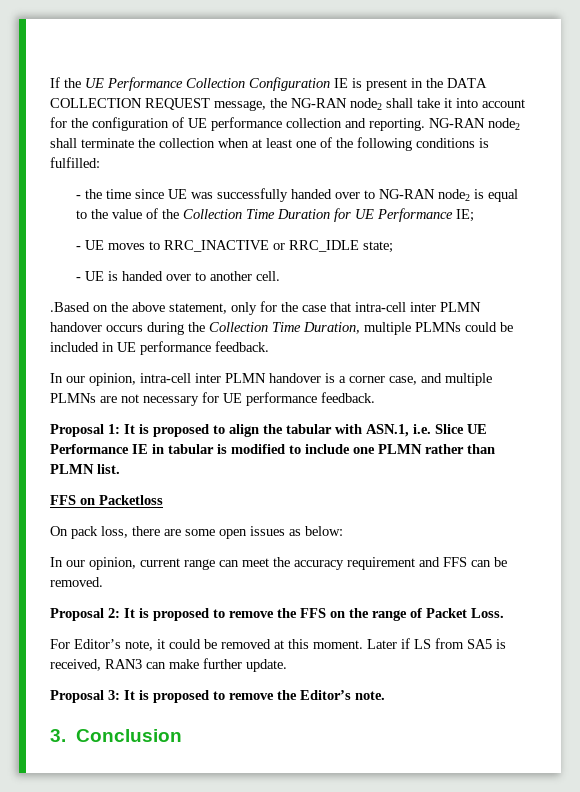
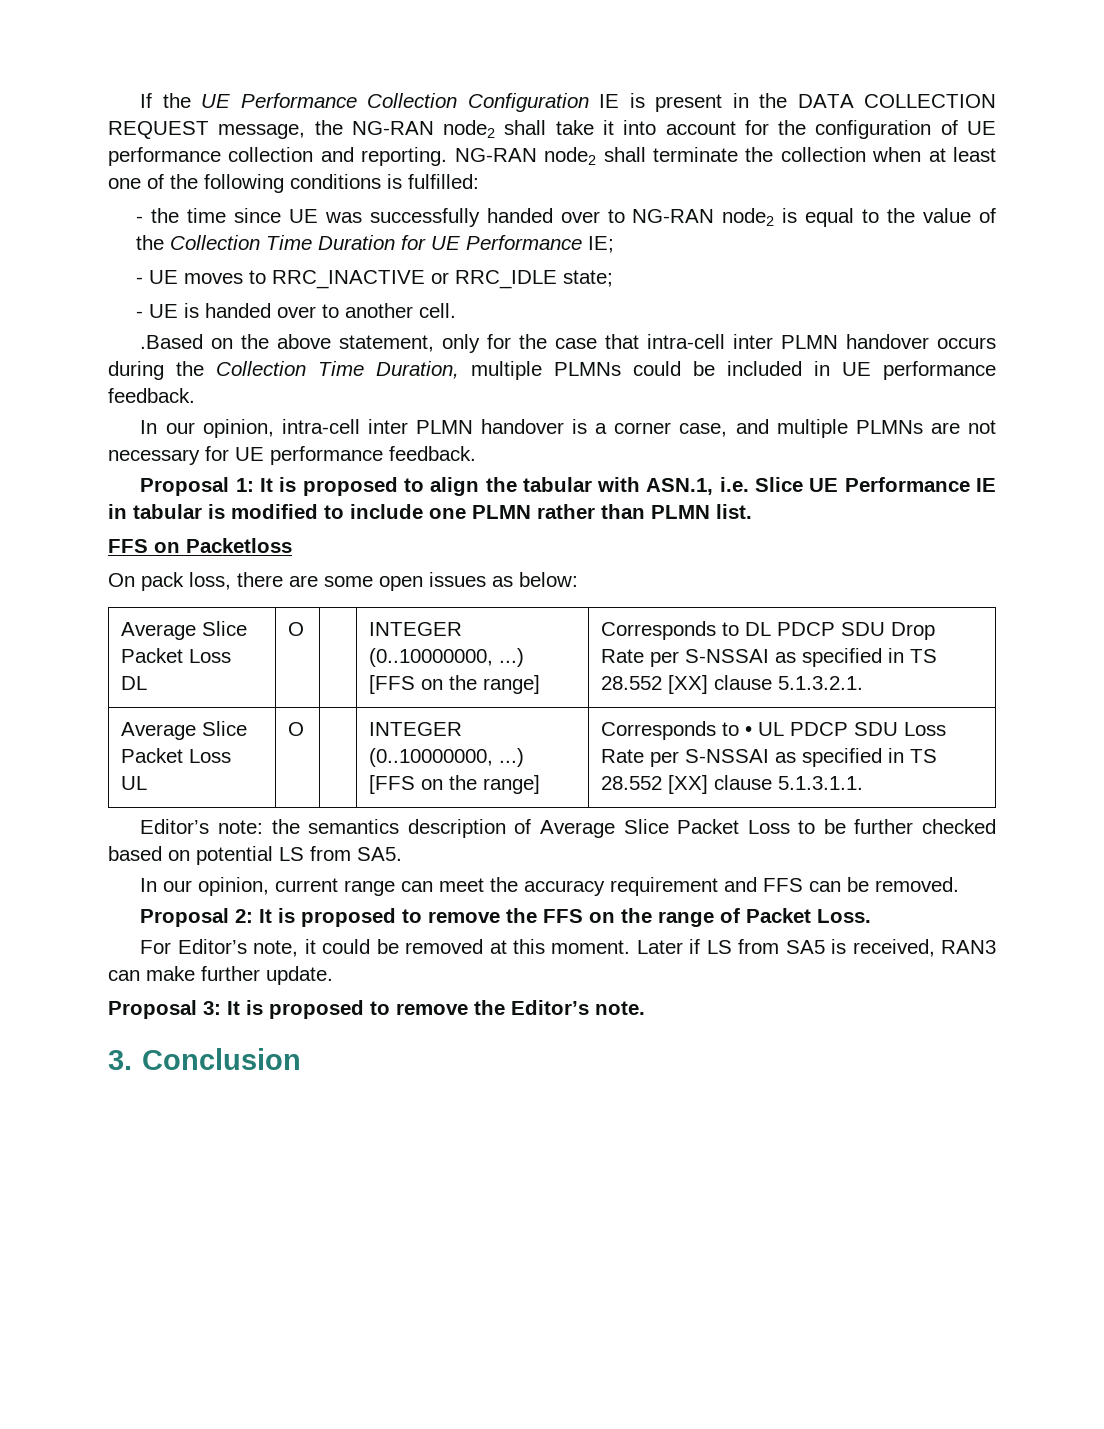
+ Average Slice Packet Loss DL | O | | INTEGER (0..10000000, ...) [FFS on the range] | Corresponds to DL PDCP SDU Drop Rate per S-NSSAI as specified in TS 28.552 [XX] clause 5.1.3.2.1.
+ Average Slice Packet Loss UL | O | | INTEGER (0..10000000, ...) [FFS on the range] | Corresponds to • UL PDCP SDU Loss Rate per S-NSSAI as specified in TS 28.552 [XX] clause 5.1.3.1.1.
+ Editor’s note: the semantics description of Average Slice Packet Loss to be further checked based on potential LS from SA5.

